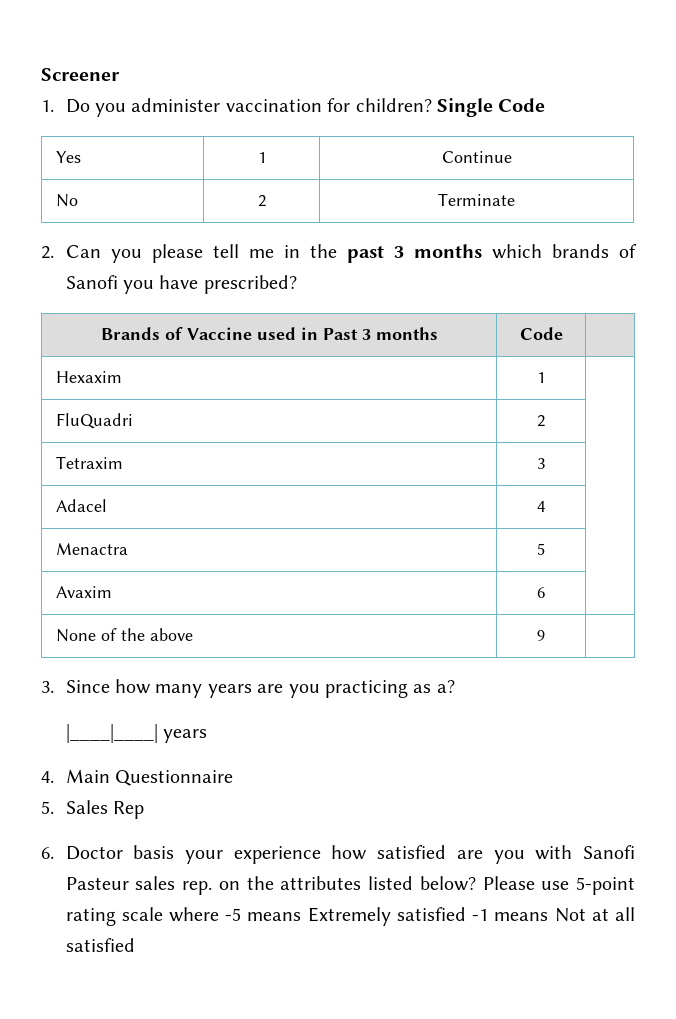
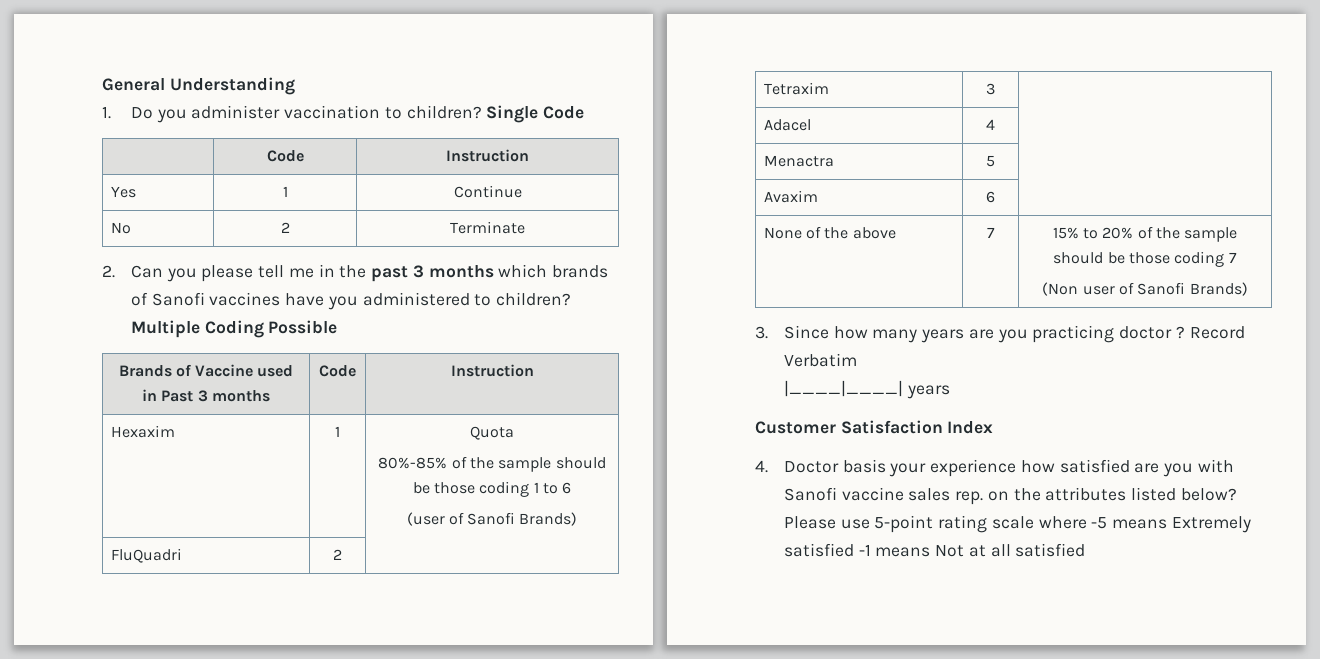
- Screener
+ General Understanding
- 1. Do you administer vaccination for children?
+ 1. Do you administer vaccination to children?
  Single Code
+ | Code | Instruction
- 2. Can you please tell me in the past 3 months which brands of Sanofi you have prescribed?
+ 2. Can you please tell me in the past 3 months which brands of Sanofi vaccines have you administered to children? Multiple Coding Possible
- Brands of Vaccine used in Past 3 months | Code |
+ Brands of Vaccine used in Past 3 months | Code | Instruction
- Hexaxim | 1 |
+ Hexaxim | 1 | Quota
+ 80%-85% of the sample should be those coding 1 to 6
+ (user of Sanofi Brands)
- None of the above | 9 |
+ None of the above | 7 | 15% to 20% of the sample should be those coding 7
+ (Non user of Sanofi Brands)
- 3. Since how many years are you practicing as a?
+ 3. Since how many years are you practicing doctor ? Record Verbatim
  |____|____| years
- 4. Main Questionnaire
- 5. Sales Rep
- 6. Doctor basis your experience how satisfied are you with Sanofi Pasteur sales rep. on the attributes listed below?
+ Customer Satisfaction Index
+ 4. Doctor basis your experience how satisfied are you with Sanofi vaccine sales rep. on the attributes listed below?

